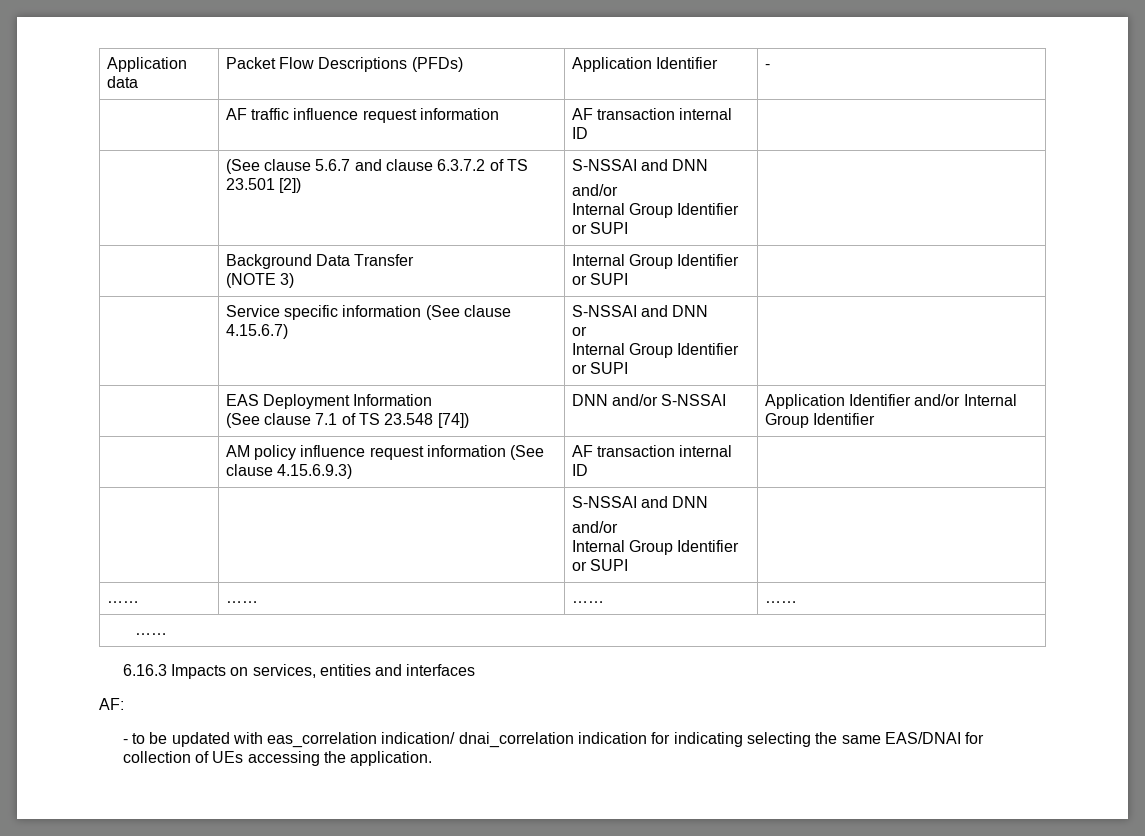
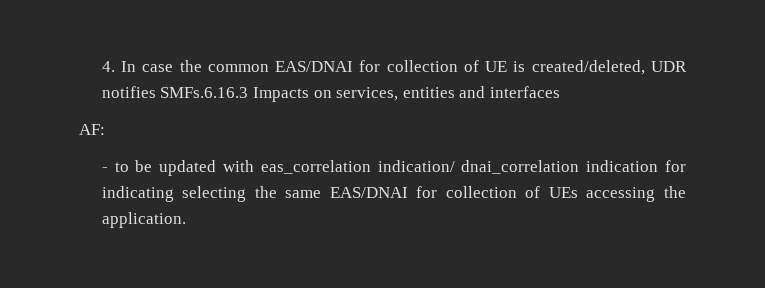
- Application data | Packet Flow Descriptions (PFDs) | Application Identifier | -
- | AF traffic influence request information | AF transaction internal ID |
- | (See clause 5.6.7 and clause 6.3.7.2 of TS 23.501 [2]) | S-NSSAI and DNN
- and/or
- Internal Group Identifier or SUPI |
- | Background Data Transfer
- (NOTE 3) | Internal Group Identifier or SUPI |
- | Service specific information (See clause 4.15.6.7) | S-NSSAI and DNN
- or
- Internal Group Identifier or SUPI |
- | EAS Deployment Information
- (See clause 7.1 of TS 23.548 [74]) | DNN and/or S-NSSAI | Application Identifier and/or Internal Group Identifier
- | AM policy influence request information (See clause 4.15.6.9.3) | AF transaction internal ID |
- | | S-NSSAI and DNN
- and/or
- Internal Group Identifier or SUPI |
- …… | …… | …… | ……
- ……
- 6.16.3 Impacts on services, entities and interfaces
+ 4. In case the common EAS/DNAI for collection of UE is created/deleted, UDR notifies SMFs.6.16.3 Impacts on services, entities and interfaces

